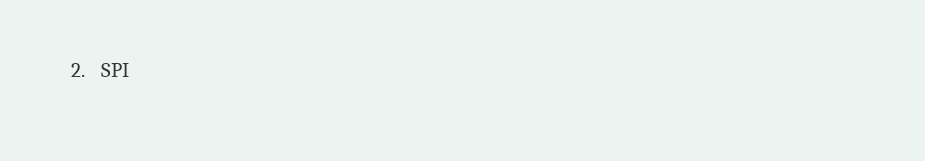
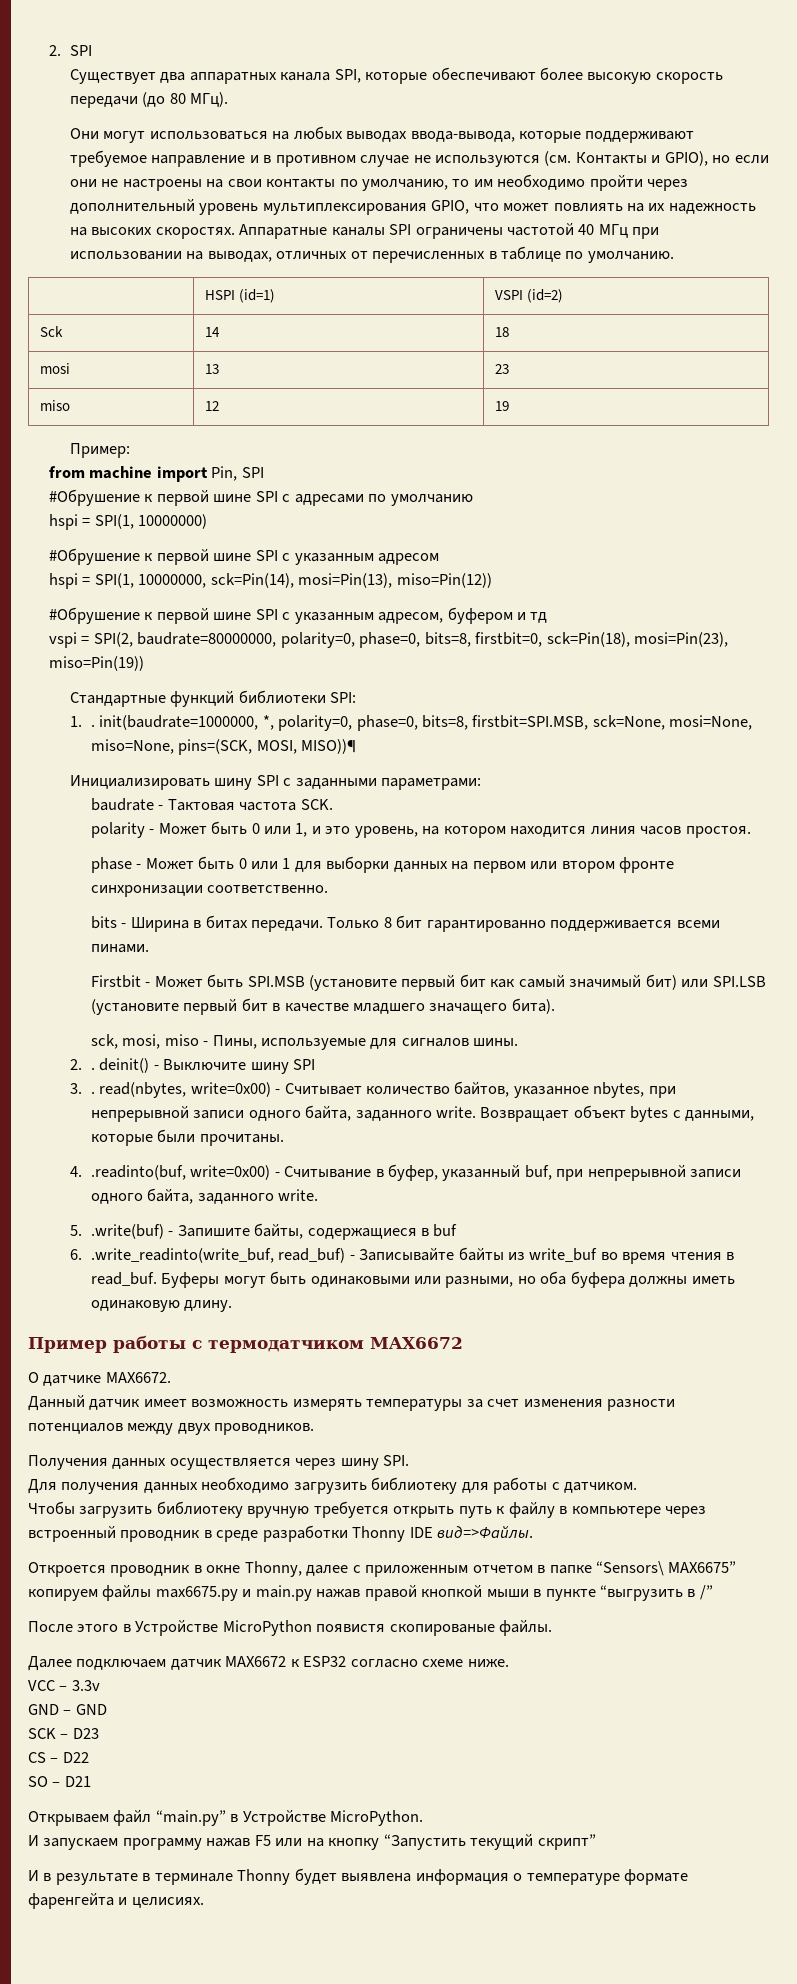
+ Существует два аппаратных канала SPI, которые обеспечивают более высокую скорость передачи (до 80 МГц).
+ Они могут использоваться на любых выводах ввода-вывода, которые поддерживают требуемое направление и в противном случае не используются (см. Контакты и GPIO), но если они не настроены на свои контакты по умолчанию, то им необходимо пройти через дополнительный уровень мультиплексирования GPIO, что может повлиять на их надежность на высоких скоростях. Аппаратные каналы SPI ограничены частотой 40 МГц при использовании на выводах, отличных от перечисленных в таблице по умолчанию.
+ | HSPI (id=1) | VSPI (id=2)
+ Sck | 14 | 18
+ mosi | 13 | 23
+ miso | 12 | 19
+ Пример:
+ from machine import Pin, SPI
+ #Обрушение к первой шине SPI c адресами по умолчанию
+ hspi = SPI(1, 10000000)
+ #Обрушение к первой шине SPI c указанным адресом
+ hspi = SPI(1, 10000000, sck=Pin(14), mosi=Pin(13), miso=Pin(12))
+ #Обрушение к первой шине SPI c указанным адресом, буфером и тд
+ vspi = SPI(2, baudrate=80000000, polarity=0, phase=0, bits=8, firstbit=0, sck=Pin(18), mosi=Pin(23), miso=Pin(19))
+ Стандартные функций библиотеки SPI:
+ 1. . init(baudrate=1000000, *, polarity=0, phase=0, bits=8, firstbit=SPI.MSB, sck=None, mosi=None, miso=None, pins=(SCK, MOSI, MISO))¶
+ Инициализировать шину SPI с заданными параметрами:
+ baudrate - Тактовая частота SCK.
+ polarity - Может быть 0 или 1, и это уровень, на котором находится линия часов простоя.
+ phase - Может быть 0 или 1 для выборки данных на первом или втором фронте синхронизации соответственно.
+ bits - Ширина в битах передачи. Только 8 бит гарантированно поддерживается всеми пинами.
+ Firstbit - Может быть SPI.MSB (установите первый бит как самый значимый бит) или SPI.LSB (установите первый бит в качестве младшего значащего бита).
+ sck, mosi, miso - Пины, используемые для сигналов шины.
+ 2. . deinit() - Выключите шину SPI
+ 3. . read(nbytes, write=0x00) - Считывает количество байтов, указанное nbytes, при непрерывной записи одного байта, заданного write. Возвращает объект bytes с данными, которые были прочитаны.
+ 4. .readinto(buf, write=0x00) - Считывание в буфер, указанный buf, при непрерывной записи одного байта, заданного write.
+ 5. .write(buf) - Запишите байты, содержащиеся в buf
+ 6. .write_readinto(write_buf, read_buf) - Записывайте байты из write_buf во время чтения в read_buf. Буферы могут быть одинаковыми или разными, но оба буфера должны иметь одинаковую длину.
+ Пример работы с термодатчиком MAX6672
+ О датчике MAX6672.
+ Данный датчик имеет возможность измерять температуры за счет изменения разности потенциалов между двух проводников.
+ Получения данных осуществляется через шину SPI.
+ Для получения данных необходимо загрузить библиотеку для работы с датчиком.
+ Чтобы загрузить библиотеку вручную требуется открыть путь к файлу в компьютере через встроенный проводник в среде разработки Thonny IDE вид=>Файлы.
+ Откроется проводник в окне Thonny, далее с приложенным отчетом в папке “Sensors\ MAX6675” копируем файлы max6675.py и main.py нажав правой кнопкой мыши в пункте “выгрузить в /”
+ После этого в Устройстве MicroPython появистя скопированые файлы.
+ Далее подключаем датчик MAX6672 к ESP32 согласно схеме ниже.
+ VCC – 3.3v
+ GND – GND
+ SCK – D23
+ CS – D22
+ SO – D21
+ Открываем файл “main.py” в Устройстве MicroPython.
+ И запускаем программу нажав F5 или на кнопку “Запустить текущий скрипт”
+ И в результате в терминале Thonny будет выявлена информация о температуре формате фаренгейта и целисиях.

